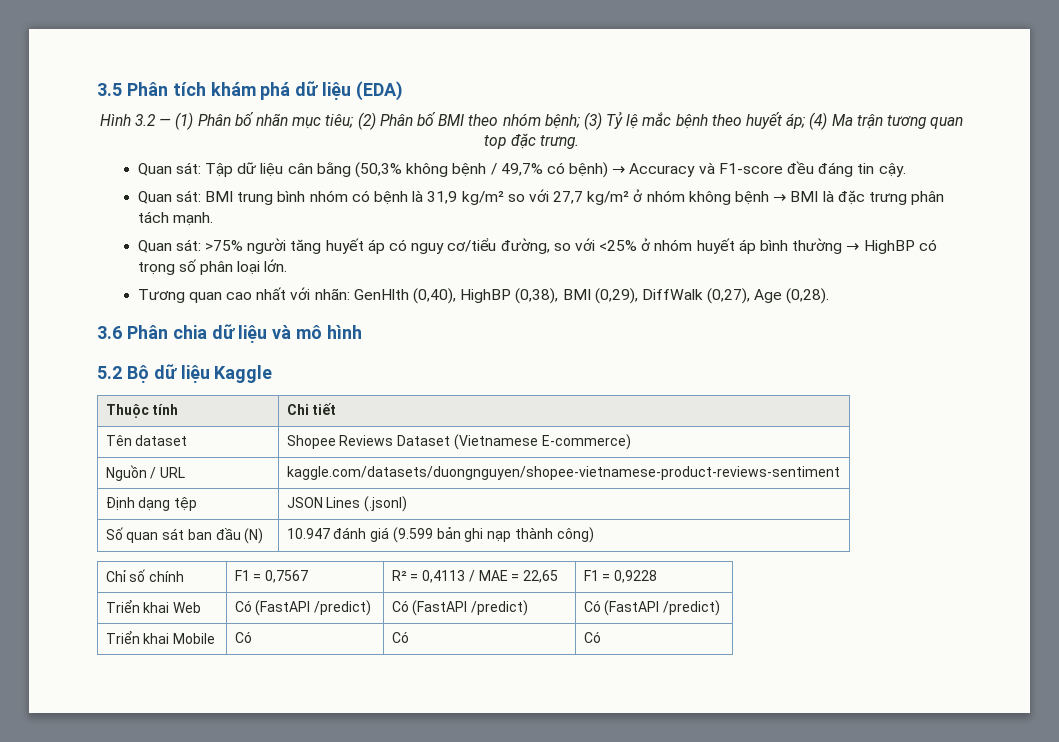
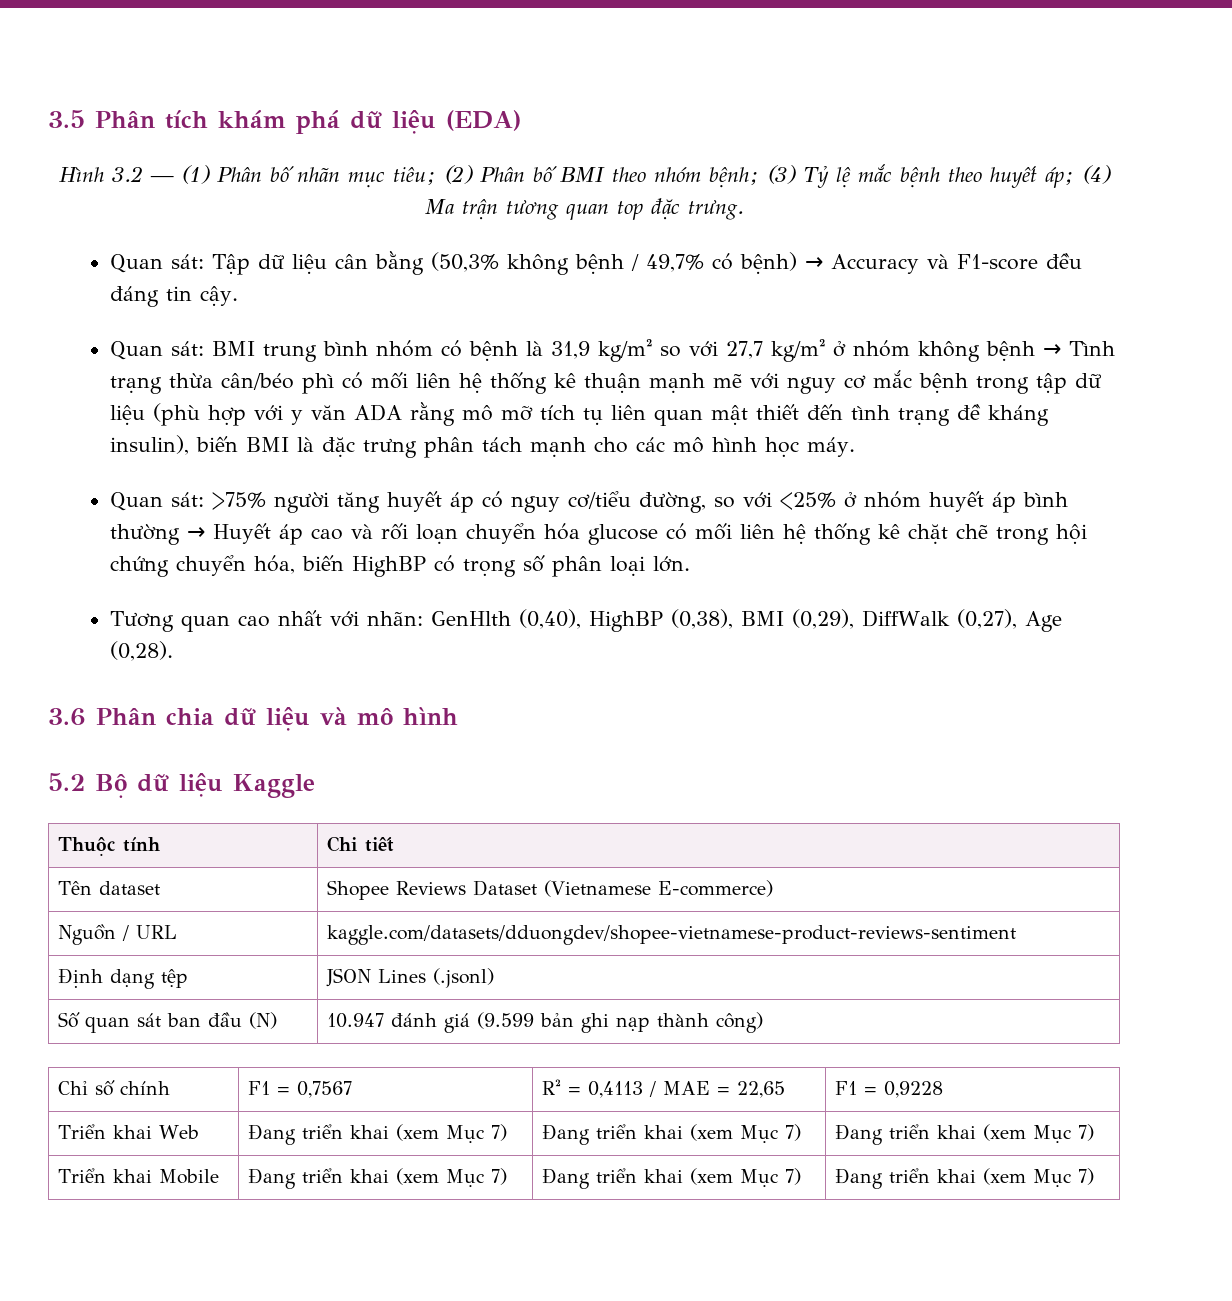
- Quan sát: BMI trung bình nhóm có bệnh là 31,9 kg/m² so với 27,7 kg/m² ở nhóm không bệnh → BMI là đặc trưng phân tách mạnh.
+ Quan sát: BMI trung bình nhóm có bệnh là 31,9 kg/m² so với 27,7 kg/m² ở nhóm không bệnh → Tình trạng thừa cân/béo phì có mối liên hệ thống kê thuận mạnh mẽ với nguy cơ mắc bệnh trong tập dữ liệu (phù hợp với y văn ADA rằng mô mỡ tích tụ liên quan mật thiết đến tình trạng đề kháng insulin), biến BMI là đặc trưng phân tách mạnh cho các mô hình học máy.
- Quan sát: >75% người tăng huyết áp có nguy cơ/tiểu đường, so với <25% ở nhóm huyết áp bình thường → HighBP có trọng số phân loại lớn.
+ Quan sát: >75% người tăng huyết áp có nguy cơ/tiểu đường, so với <25% ở nhóm huyết áp bình thường → Huyết áp cao và rối loạn chuyển hóa glucose có mối liên hệ thống kê chặt chẽ trong hội chứng chuyển hóa, biến HighBP có trọng số phân loại lớn.
- Nguồn / URL | kaggle.com/datasets/duongnguyen/shopee-vietnamese-product-reviews-sentiment
+ Nguồn / URL | kaggle.com/datasets/dduongdev/shopee-vietnamese-product-reviews-sentiment
- Triển khai Web | Có (FastAPI /predict) | Có (FastAPI /predict) | Có (FastAPI /predict)
- Triển khai Mobile | Có | Có | Có
+ Triển khai Web | Đang triển khai (xem Mục 7) | Đang triển khai (xem Mục 7) | Đang triển khai (xem Mục 7)
+ Triển khai Mobile | Đang triển khai (xem Mục 7) | Đang triển khai (xem Mục 7) | Đang triển khai (xem Mục 7)

